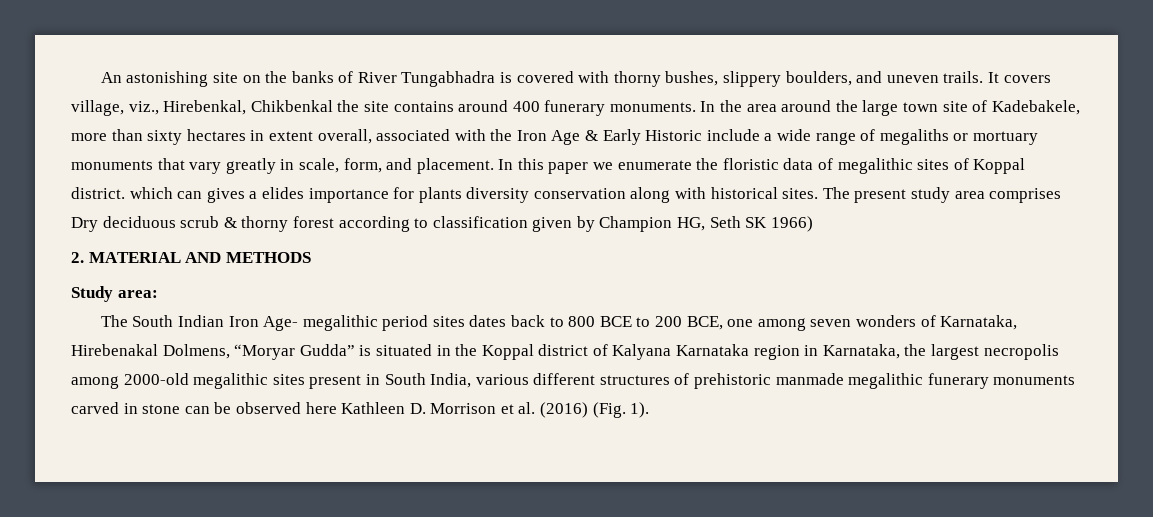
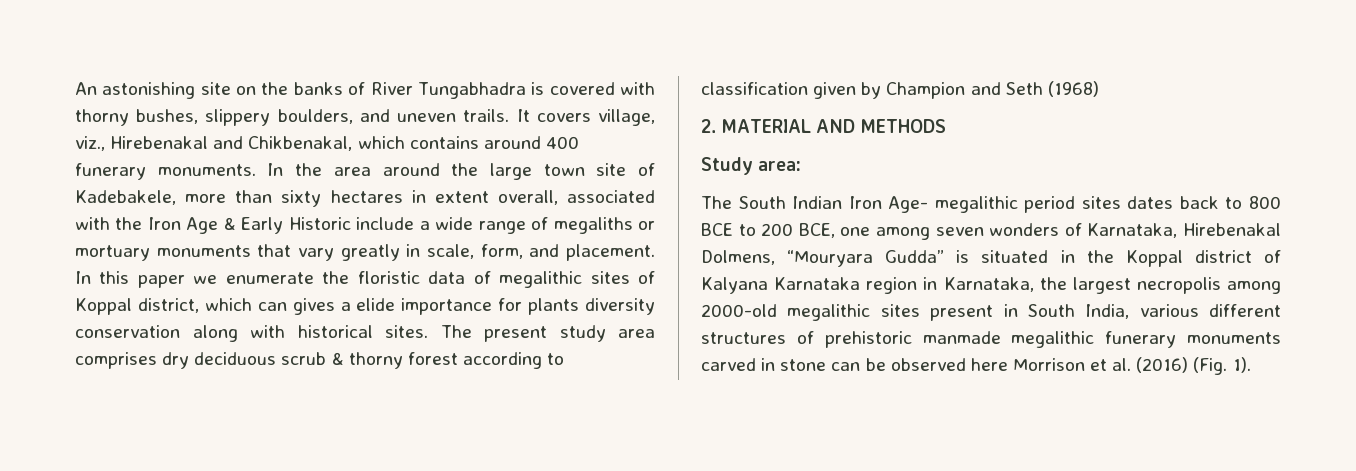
- It covers village, viz., Hirebenkal, Chikbenkal the site contains around 400 funerary monuments.
+ It covers village, viz., Hirebenakal and Chikbenakal, which contains around 400 funerary monuments.
- In this paper we enumerate the floristic data of megalithic sites of Koppal district. which can gives a elides importance for plants diversity conservation along with historical sites.
+ In this paper we enumerate the floristic data of megalithic sites of Koppal district, which can gives a elide importance for plants diversity conservation along with historical sites.
- The present study area comprises Dry deciduous scrub & thorny forest according to classification given by Champion HG, Seth SK 1966)
+ The present study area comprises dry deciduous scrub & thorny forest according to classification given by Champion and Seth (1968)
- The South Indian Iron Age- megalithic period sites dates back to 800 BCE to 200 BCE, one among seven wonders of Karnataka, Hirebenakal Dolmens, “Moryar Gudda” is situated in the Koppal district of Kalyana Karnataka region in Karnataka, the largest necropolis among 2000-old megalithic sites present in South India, various different structures of prehistoric manmade megalithic funerary monuments carved in stone can be observed here Kathleen D. Morrison et al. (2016) (Fig. 1).
+ The South Indian Iron Age- megalithic period sites dates back to 800 BCE to 200 BCE, one among seven wonders of Karnataka, Hirebenakal Dolmens, “Mouryara Gudda” is situated in the Koppal district of Kalyana Karnataka region in Karnataka, the largest necropolis among 2000-old megalithic sites present in South India, various different structures of prehistoric manmade megalithic funerary monuments carved in stone can be observed here Morrison et al. (2016) (Fig. 1).

